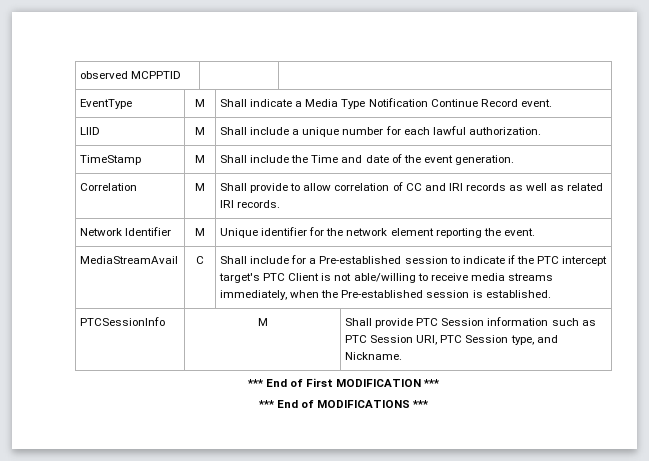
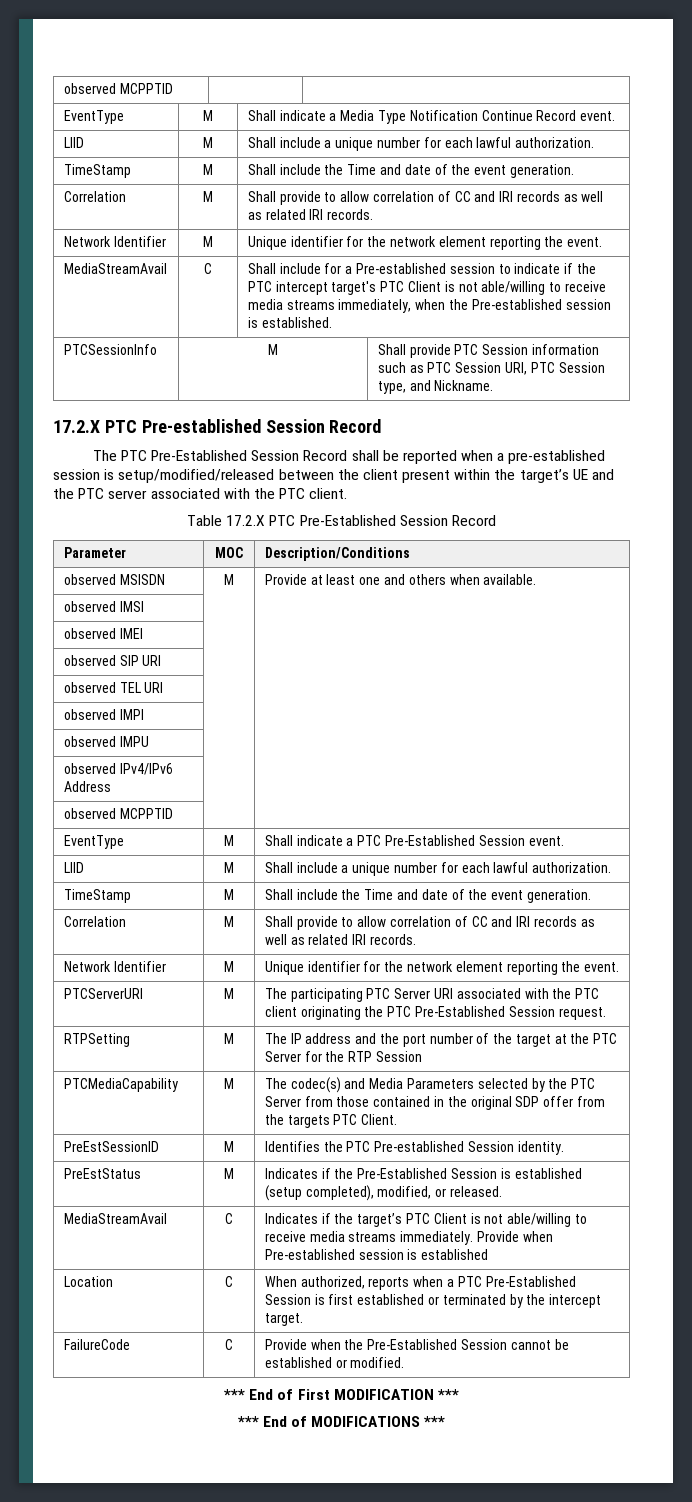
+ 17.2.X PTC Pre-established Session Record
+ The PTC Pre-Established Session Record shall be reported when a pre-established session is setup/modified/released between the client present within the target’s UE and the PTC server associated with the PTC client.
+ Table 17.2.X PTC Pre-Established Session Record
+ Parameter | MOC | Description/Conditions
+ observed MSISDN | M | Provide at least one and others when available.
+ observed IMSI | |
+ observed IMEI | |
+ observed SIP URI | |
+ observed TEL URI | |
+ observed IMPI | |
+ observed IMPU | |
+ observed IPv4/IPv6 Address | |
+ observed MCPPTID | |
+ EventType | M | Shall indicate a PTC Pre-Established Session event.
+ LIID | M | Shall include a unique number for each lawful authorization.
+ TimeStamp | M | Shall include the Time and date of the event generation.
+ Correlation | M | Shall provide to allow correlation of CC and IRI records as well as related IRI records.
+ Network Identifier | M | Unique identifier for the network element reporting the event.
+ PTCServerURI | M | The participating PTC Server URI associated with the PTC client originating the PTC Pre-Established Session request.
+ RTPSetting | M | The IP address and the port number of the target at the PTC Server for the RTP Session
+ PTCMediaCapability | M | The codec(s) and Media Parameters selected by the PTC Server from those contained in the original SDP offer from the targets PTC Client.
+ PreEstSessionID | M | Identifies the PTC Pre-established Session identity.
+ PreEstStatus | M | Indicates if the Pre-Established Session is established (setup completed), modified, or released.
+ MediaStreamAvail | C | Indicates if the target’s PTC Client is not able/willing to receive media streams immediately. Provide when Pre-established session is established
+ Location | C | When authorized, reports when a PTC Pre-Established Session is first established or terminated by the intercept target.
+ FailureCode | C | Provide when the Pre-Established Session cannot be established or modified.

